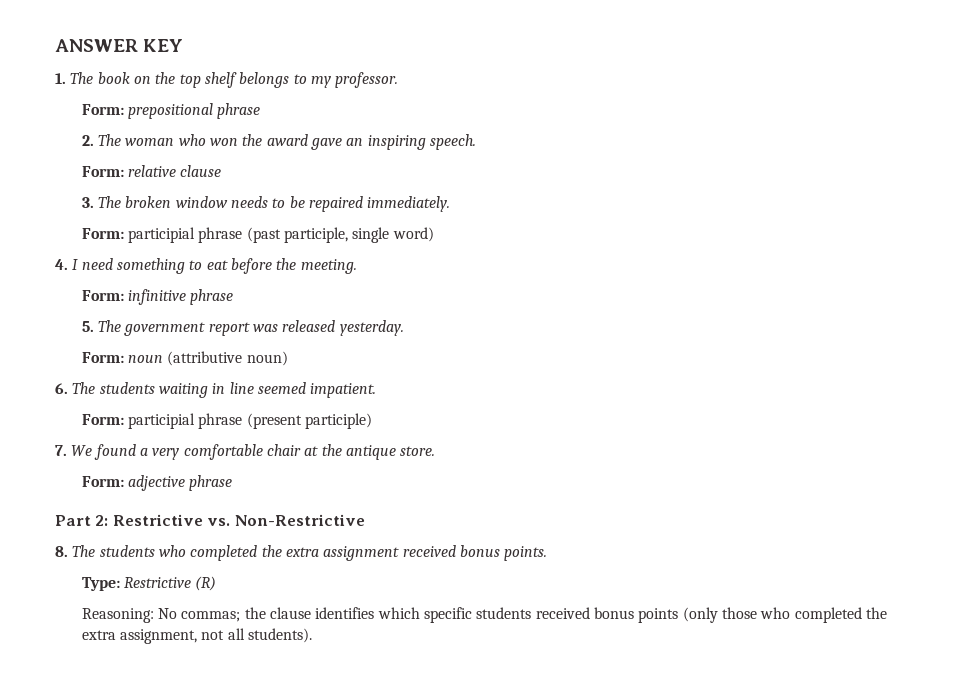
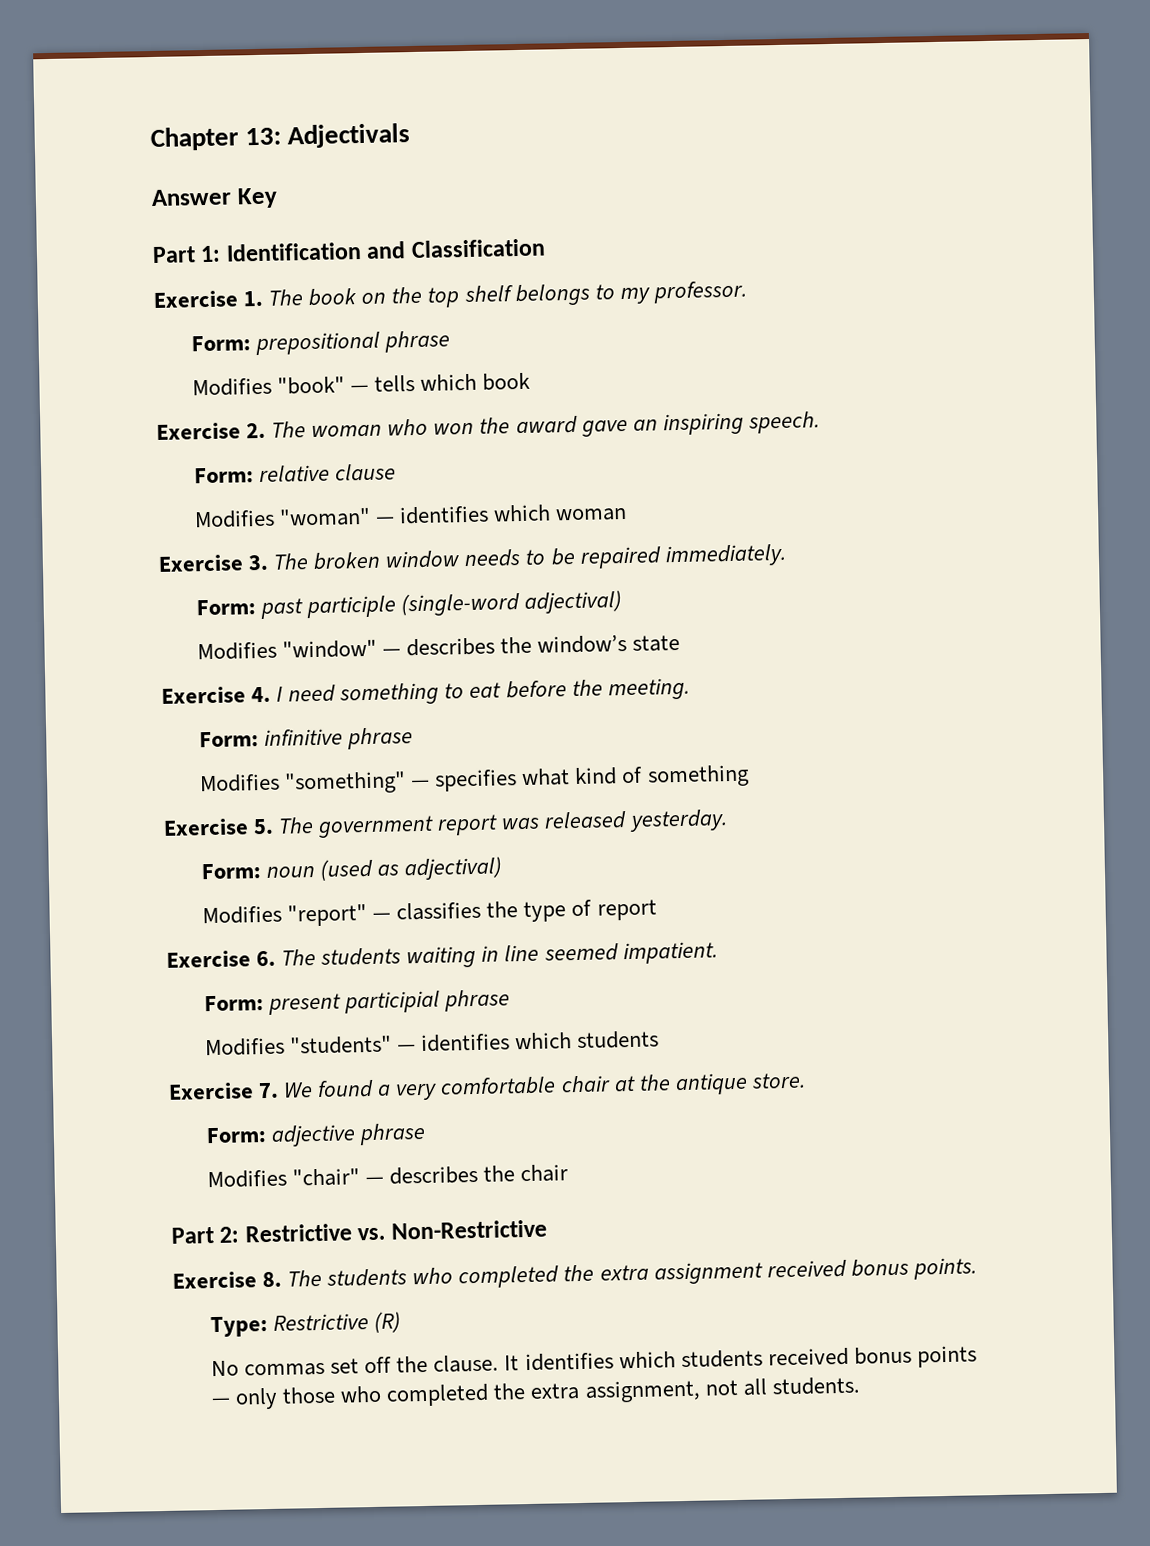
- ANSWER KEY
- 1. The book on the top shelf belongs to my professor.
+ Chapter 13: Adjectivals
+ Answer Key
+ Part 1: Identification and Classification
+ Exercise 1. The book on the top shelf belongs to my professor.
- 2. The woman who won the award gave an inspiring speech.
+ Modifies "book" — tells which book
+ Exercise 2. The woman who won the award gave an inspiring speech.
- 3. The broken window needs to be repaired immediately.
+ Modifies "woman" — identifies which woman
+ Exercise 3. The broken window needs to be repaired immediately.
- Form: participial phrase (past participle, single word)
- 4. I need something to eat before the meeting.
+ Form: past participle (single-word adjectival)
+ Modifies "window" — describes the window’s state
+ Exercise 4. I need something to eat before the meeting.
- 5. The government report was released yesterday.
+ Modifies "something" — specifies what kind of something
+ Exercise 5. The government report was released yesterday.
- Form: noun (attributive noun)
- 6. The students waiting in line seemed impatient.
+ Form: noun (used as adjectival)
+ Modifies "report" — classifies the type of report
+ Exercise 6. The students waiting in line seemed impatient.
- Form: participial phrase (present participle)
- 7. We found a very comfortable chair at the antique store.
+ Form: present participial phrase
+ Modifies "students" — identifies which students
+ Exercise 7. We found a very comfortable chair at the antique store.
+ Modifies "chair" — describes the chair
- 8. The students who completed the extra assignment received bonus points.
+ Exercise 8. The students who completed the extra assignment received bonus points.
- Reasoning: No commas; the clause identifies which specific students received bonus points (only those who completed the extra assignment, not all students).
+ No commas set off the clause. It identifies which students received bonus points — only those who completed the extra assignment, not all students.

